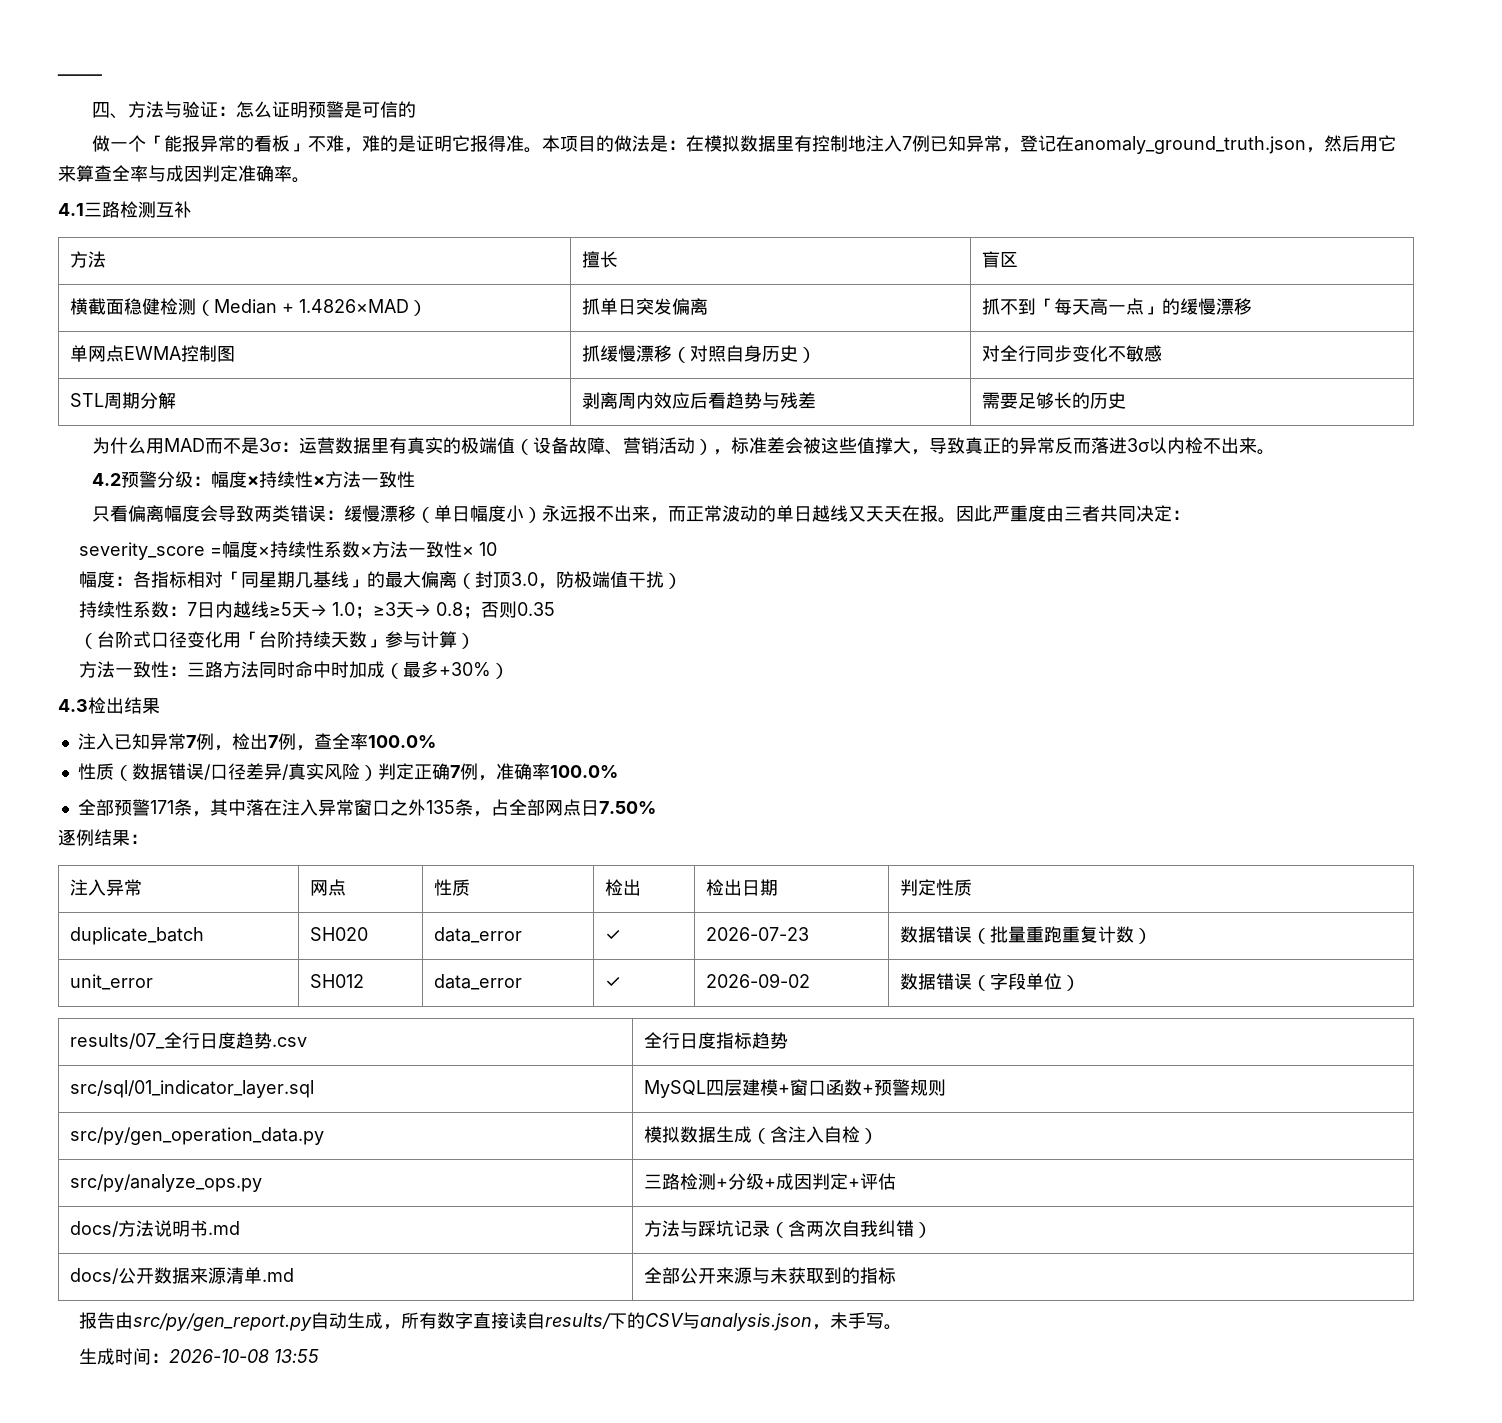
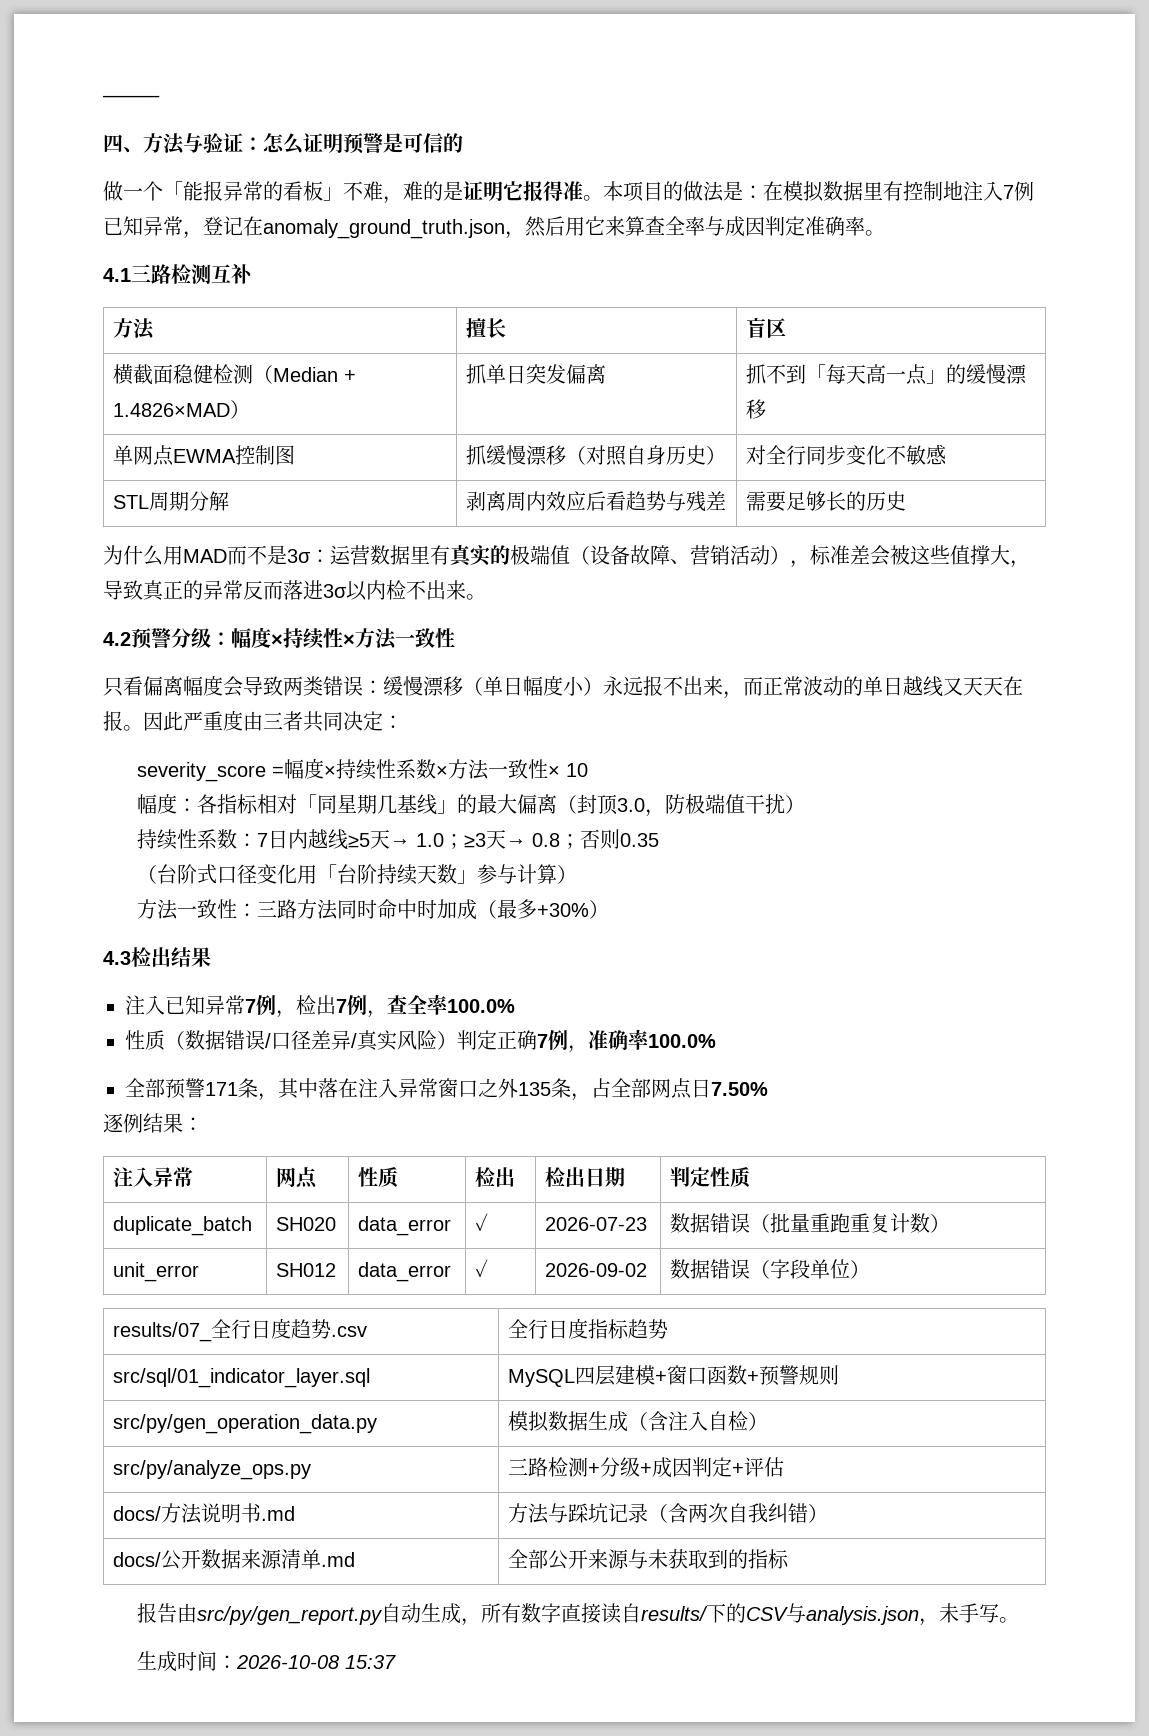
- 生成时间：2026-10-08 13:55
+ 生成时间：2026-10-08 15:37

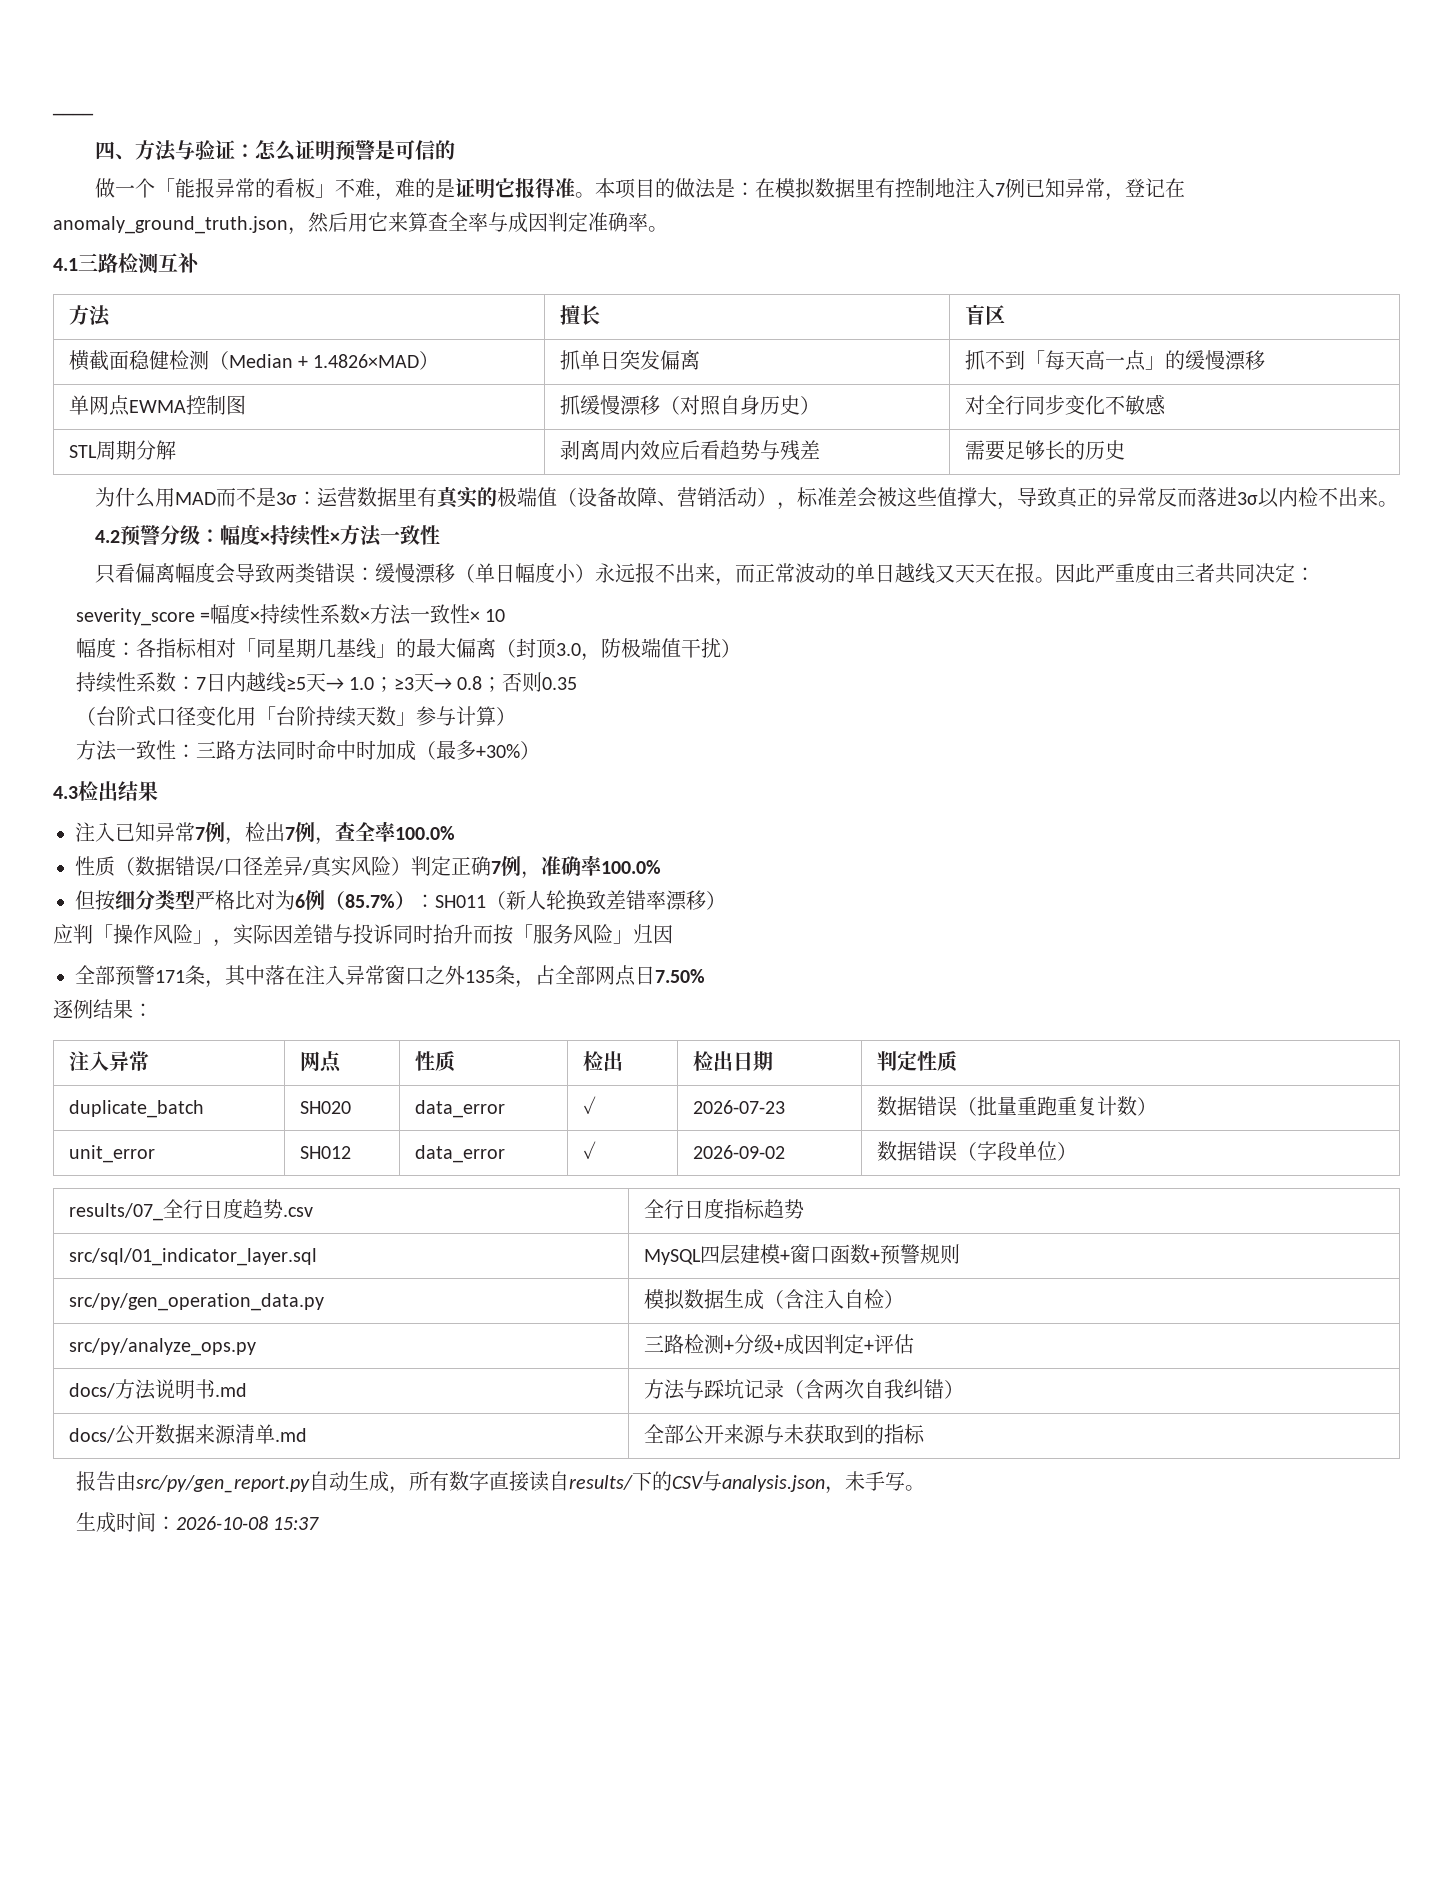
+ 但按细分类型严格比对为6例（85.7%）：SH011（新人轮换致差错率漂移）
+ 应判「操作风险」，实际因差错与投诉同时抬升而按「服务风险」归因

